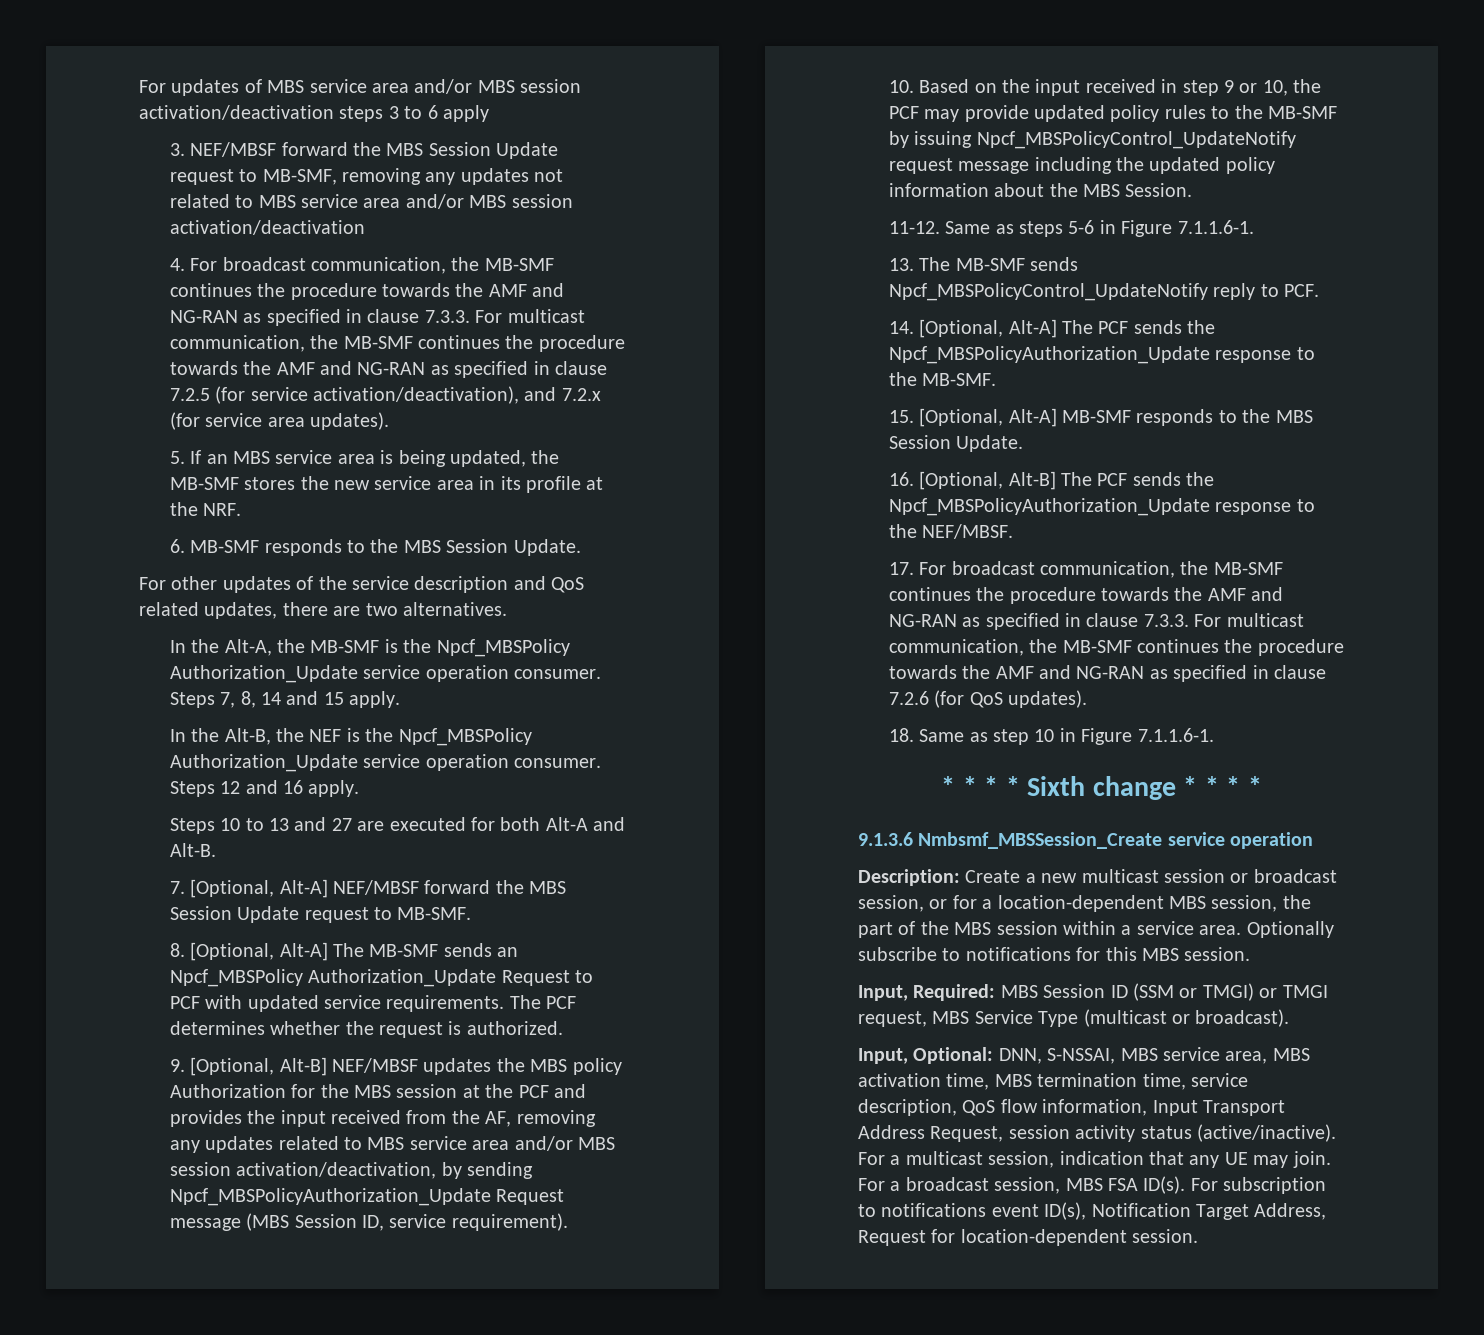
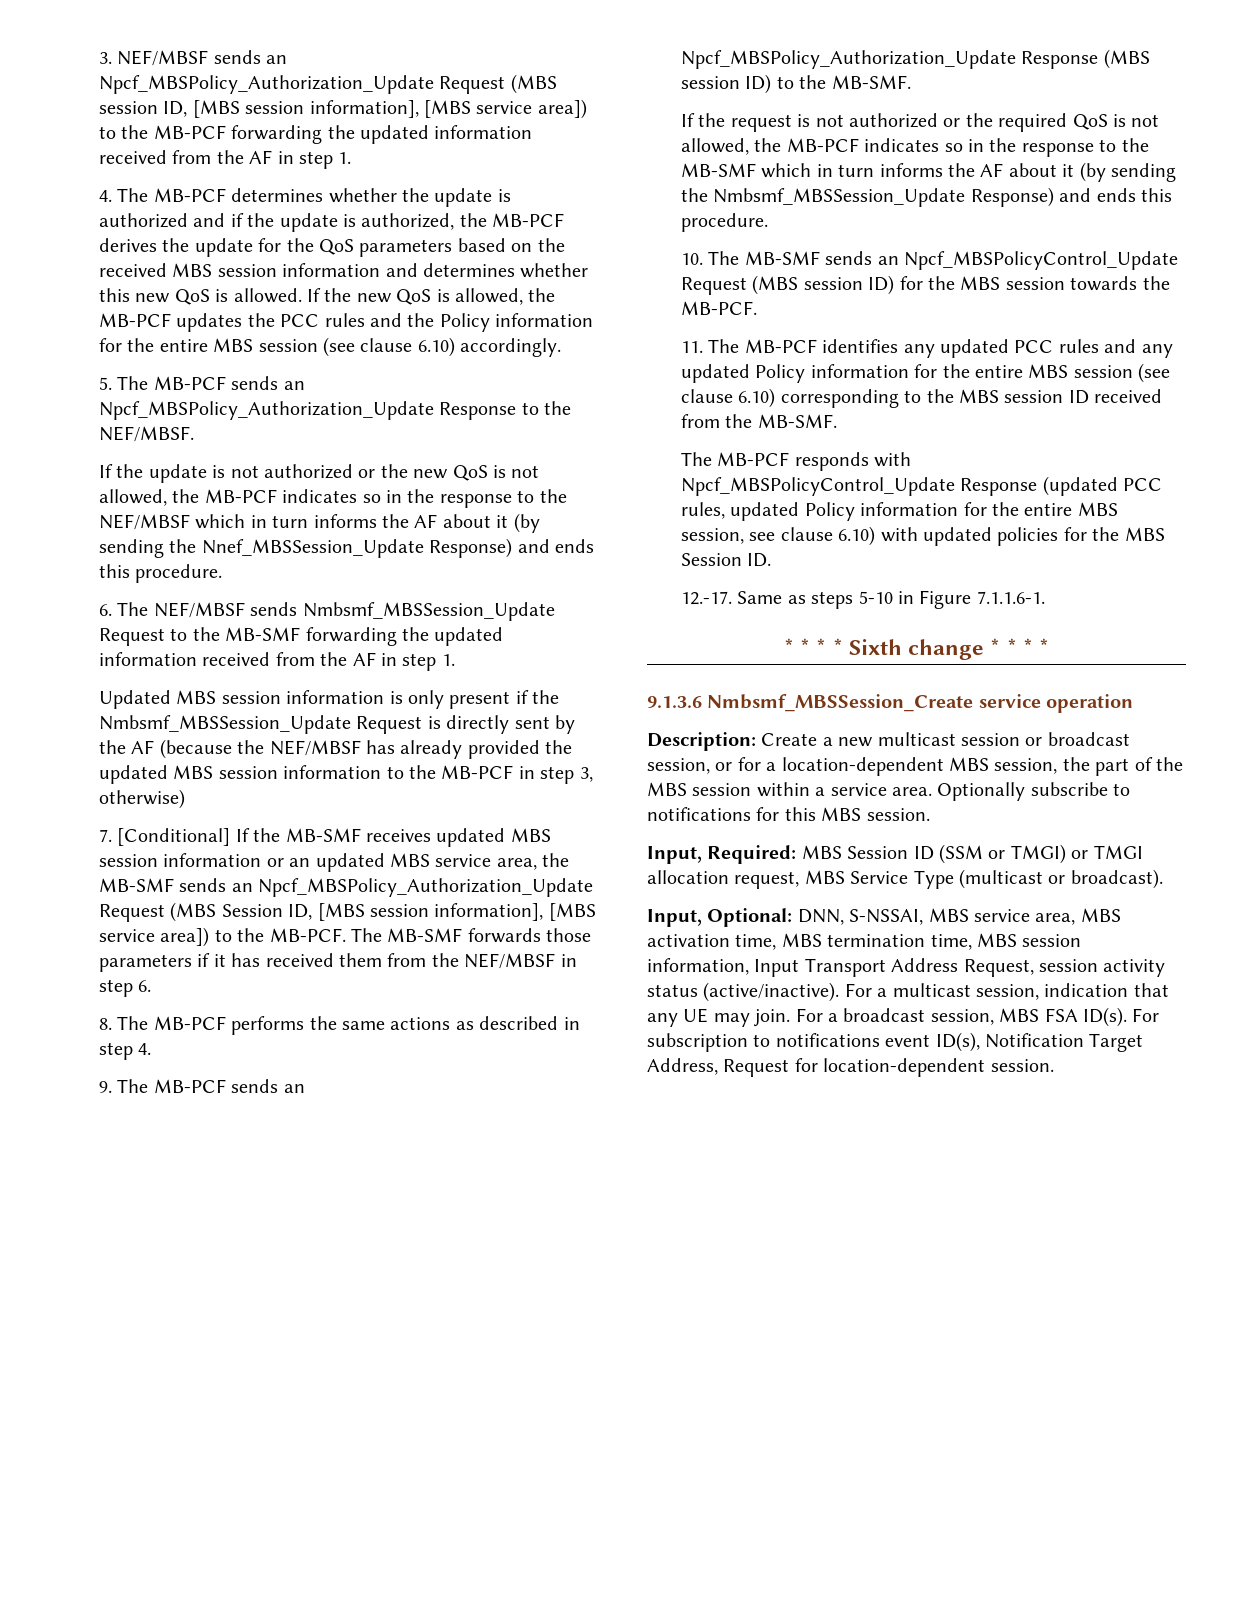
- For updates of MBS service area and/or MBS session activation/deactivation steps 3 to 6 apply
- 3. NEF/MBSF forward the MBS Session Update request to MB-SMF, removing any updates not related to MBS service area and/or MBS session activation/deactivation
- 4. For broadcast communication, the MB-SMF continues the procedure towards the AMF and NG-RAN as specified in clause 7.3.3. For multicast communication, the MB-SMF continues the procedure towards the AMF and NG-RAN as specified in clause 7.2.5 (for service activation/deactivation), and 7.2.x (for service area updates).
- 5. If an MBS service area is being updated, the MB-SMF stores the new service area in its profile at the NRF.
- 6. MB-SMF responds to the MBS Session Update.
- For other updates of the service description and QoS related updates, there are two alternatives.
- In the Alt-A, the MB-SMF is the Npcf_MBSPolicy Authorization_Update service operation consumer. Steps 7, 8, 14 and 15 apply.
- In the Alt-B, the NEF is the Npcf_MBSPolicy Authorization_Update service operation consumer. Steps 12 and 16 apply.
- Steps 10 to 13 and 27 are executed for both Alt-A and Alt-B.
- 7. [Optional, Alt-A] NEF/MBSF forward the MBS Session Update request to MB-SMF.
- 8. [Optional, Alt-A] The MB-SMF sends an Npcf_MBSPolicy Authorization_Update Request to PCF with updated service requirements. The PCF determines whether the request is authorized.
- 9. [Optional, Alt-B] NEF/MBSF updates the MBS policy Authorization for the MBS session at the PCF and provides the input received from the AF, removing any updates related to MBS service area and/or MBS session activation/deactivation, by sending Npcf_MBSPolicyAuthorization_Update Request message (MBS Session ID, service requirement).
- 10. Based on the input received in step 9 or 10, the PCF may provide updated policy rules to the MB-SMF by issuing Npcf_MBSPolicyControl_UpdateNotify request message including the updated policy information about the MBS Session.
- 11-12. Same as steps 5-6 in Figure 7.1.1.6-1.
- 13. The MB-SMF sends Npcf_MBSPolicyControl_UpdateNotify reply to PCF.
- 14. [Optional, Alt-A] The PCF sends the Npcf_MBSPolicyAuthorization_Update response to the MB-SMF.
- 15. [Optional, Alt-A] MB-SMF responds to the MBS Session Update.
- 16. [Optional, Alt-B] The PCF sends the Npcf_MBSPolicyAuthorization_Update response to the NEF/MBSF.
- 17. For broadcast communication, the MB-SMF continues the procedure towards the AMF and NG-RAN as specified in clause 7.3.3. For multicast communication, the MB-SMF continues the procedure towards the AMF and NG-RAN as specified in clause 7.2.6 (for QoS updates).
- 18. Same as step 10 in Figure 7.1.1.6-1.
+ 3. NEF/MBSF sends an Npcf_MBSPolicy_Authorization_Update Request (MBS session ID, [MBS session information], [MBS service area]) to the MB-PCF forwarding the updated information received from the AF in step 1.
+ 4. The MB-PCF determines whether the update is authorized and if the update is authorized, the MB-PCF derives the update for the QoS parameters based on the received MBS session information and determines whether this new QoS is allowed. If the new QoS is allowed, the MB-PCF updates the PCC rules and the Policy information for the entire MBS session (see clause 6.10) accordingly.
+ 5. The MB-PCF sends an Npcf_MBSPolicy_Authorization_Update Response to the NEF/MBSF.
+ If the update is not authorized or the new QoS is not allowed, the MB-PCF indicates so in the response to the NEF/MBSF which in turn informs the AF about it (by sending the Nnef_MBSSession_Update Response) and ends this procedure.
+ 6. The NEF/MBSF sends Nmbsmf_MBSSession_Update Request to the MB-SMF forwarding the updated information received from the AF in step 1.
+ Updated MBS session information is only present if the Nmbsmf_MBSSession_Update Request is directly sent by the AF (because the NEF/MBSF has already provided the updated MBS session information to the MB-PCF in step 3, otherwise)
+ 7. [Conditional] If the MB-SMF receives updated MBS session information or an updated MBS service area, the MB-SMF sends an Npcf_MBSPolicy_Authorization_Update Request (MBS Session ID, [MBS session information], [MBS service area]) to the MB-PCF. The MB-SMF forwards those parameters if it has received them from the NEF/MBSF in step 6.
+ 8. The MB-PCF performs the same actions as described in step 4.
+ 9. The MB-PCF sends an Npcf_MBSPolicy_Authorization_Update Response (MBS session ID) to the MB-SMF.
+ If the request is not authorized or the required QoS is not allowed, the MB-PCF indicates so in the response to the MB-SMF which in turn informs the AF about it (by sending the Nmbsmf_MBSSession_Update Response) and ends this procedure.
+ 10. The MB-SMF sends an Npcf_MBSPolicyControl_Update Request (MBS session ID) for the MBS session towards the MB-PCF.
+ 11. The MB-PCF identifies any updated PCC rules and any updated Policy information for the entire MBS session (see clause 6.10) corresponding to the MBS session ID received from the MB-SMF.
+ The MB-PCF responds with Npcf_MBSPolicyControl_Update Response (updated PCC rules, updated Policy information for the entire MBS session, see clause 6.10) with updated policies for the MBS Session ID.
+ 12.-17. Same as steps 5-10 in Figure 7.1.1.6-1.
- Input, Required: MBS Session ID (SSM or TMGI) or TMGI request, MBS Service Type (multicast or broadcast).
+ Input, Required: MBS Session ID (SSM or TMGI) or TMGI allocation request, MBS Service Type (multicast or broadcast).
- Input, Optional: DNN, S-NSSAI, MBS service area, MBS activation time, MBS termination time, service description, QoS flow information, Input Transport Address Request, session activity status (active/inactive).
+ Input, Optional: DNN, S-NSSAI, MBS service area, MBS activation time, MBS termination time, MBS session information, Input Transport Address Request, session activity status (active/inactive).

